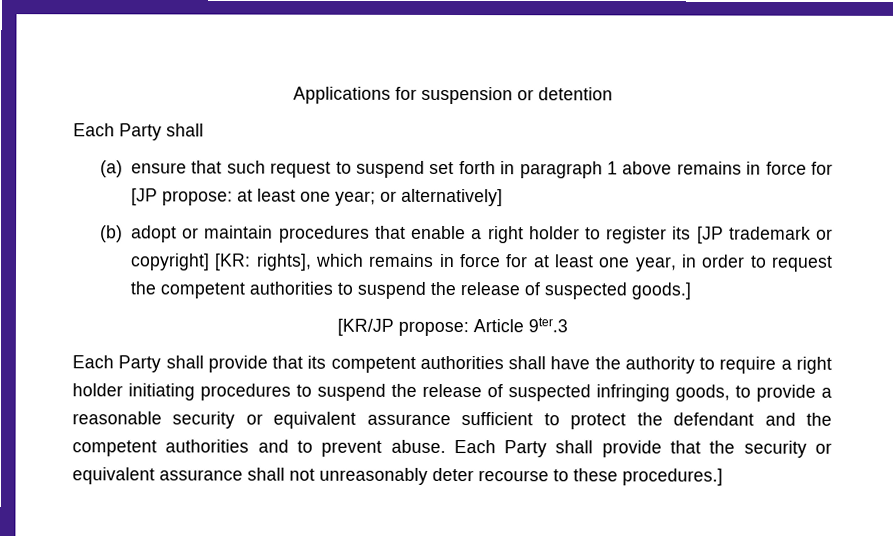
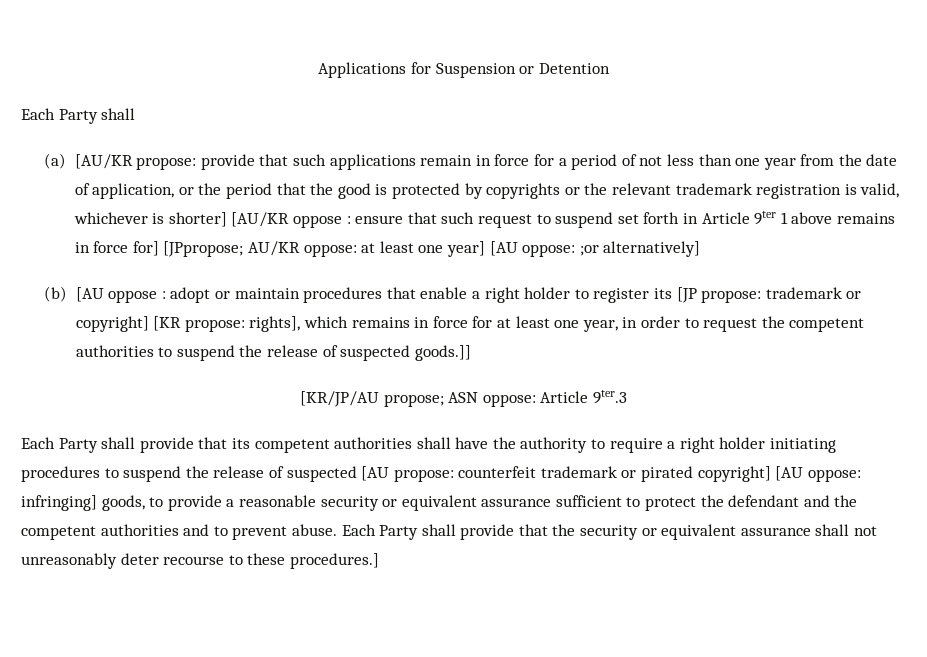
- Applications for suspension or detention
+ Applications for Suspension or Detention
- (a) ensure that such request to suspend set forth in paragraph 1 above remains in force for [JP propose: at least one year; or alternatively]
+ (a) [AU/KR propose: provide that such applications remain in force for a period of not less than one year from the date of application, or the period that the good is protected by copyrights or the relevant trademark registration is valid, whichever is shorter] [AU/KR oppose : ensure that such request to suspend set forth in Article 9ter 1 above remains in force for] [JPpropose; AU/KR oppose: at least one year] [AU oppose: ;or alternatively]
- (b) adopt or maintain procedures that enable a right holder to register its [JP trademark or copyright] [KR: rights], which remains in force for at least one year, in order to request the competent authorities to suspend the release of suspected goods.]
- [KR/JP propose: Article 9ter.3
+ (b) [AU oppose : adopt or maintain procedures that enable a right holder to register its [JP propose: trademark or copyright] [KR propose: rights], which remains in force for at least one year, in order to request the competent authorities to suspend the release of suspected goods.]]
+ [KR/JP/AU propose; ASN oppose: Article 9ter.3
- Each Party shall provide that its competent authorities shall have the authority to require a right holder initiating procedures to suspend the release of suspected infringing goods, to provide a reasonable security or equivalent assurance sufficient to protect the defendant and the competent authorities and to prevent abuse.
+ Each Party shall provide that its competent authorities shall have the authority to require a right holder initiating procedures to suspend the release of suspected [AU propose: counterfeit trademark or pirated copyright] [AU oppose: infringing] goods, to provide a reasonable security or equivalent assurance sufficient to protect the defendant and the competent authorities and to prevent abuse.

